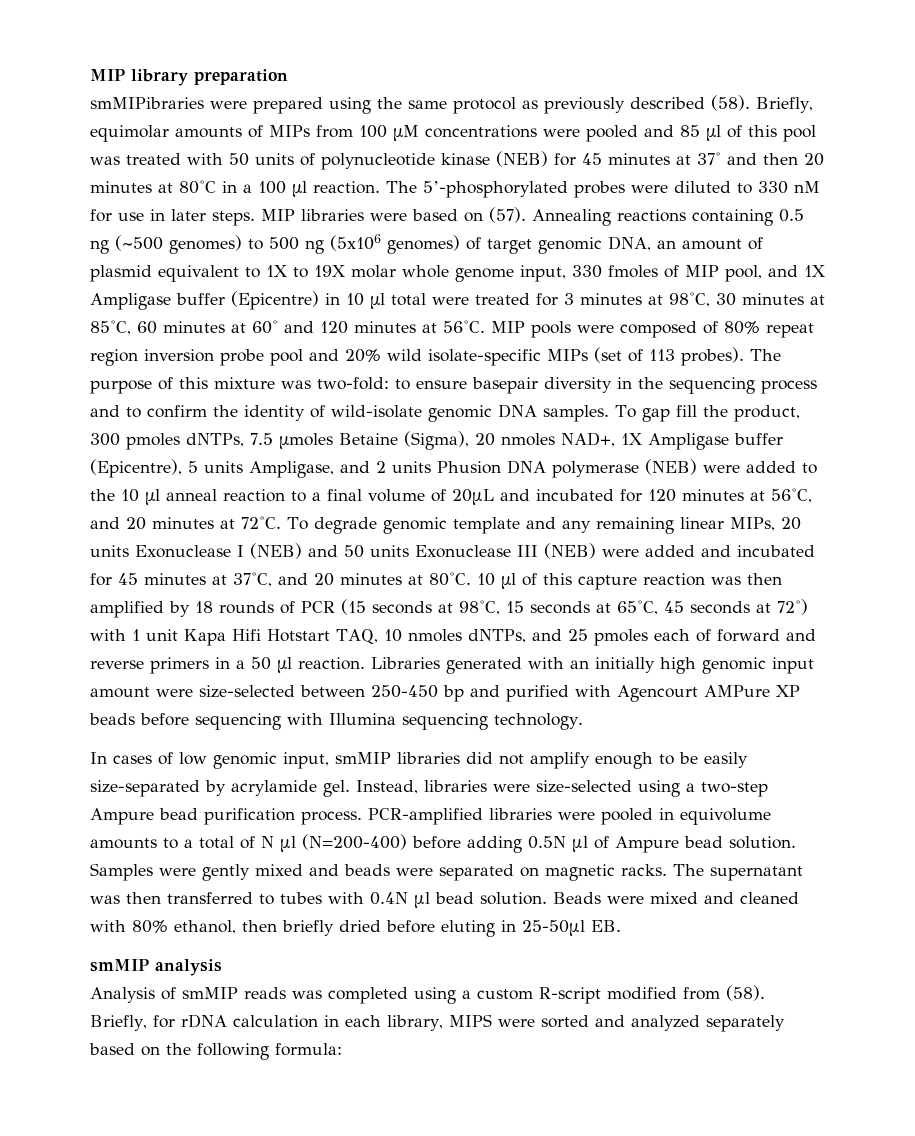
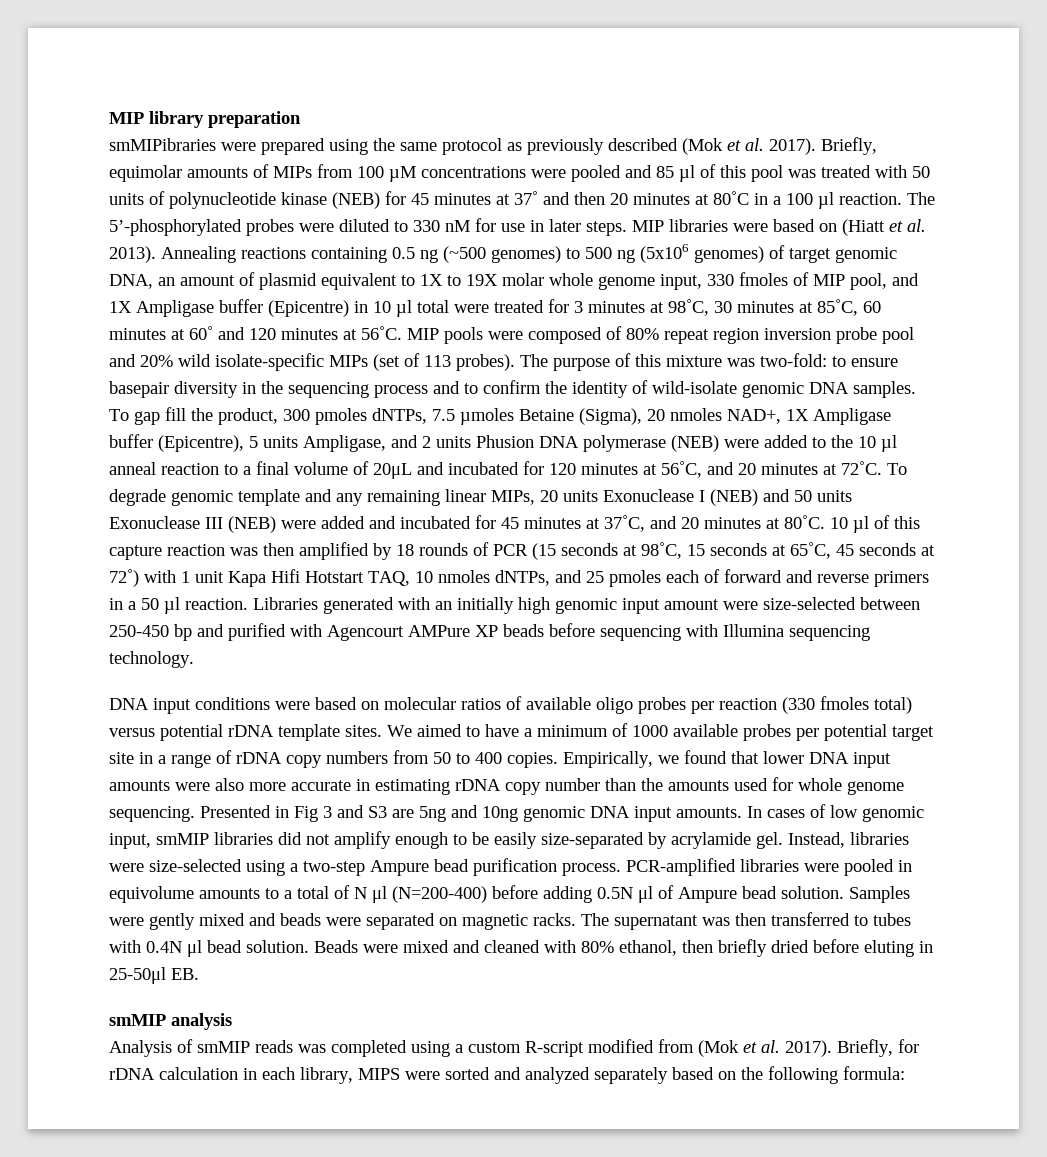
- smMIPibraries were prepared using the same protocol as previously described (58).
+ smMIPibraries were prepared using the same protocol as previously described (Mok et al. 2017).
- MIP libraries were based on (57).
+ MIP libraries were based on (Hiatt et al. 2013).
+ DNA input conditions were based on molecular ratios of available oligo probes per reaction (330 fmoles total) versus potential rDNA template sites. We aimed to have a minimum of 1000 available probes per potential target site in a range of rDNA copy numbers from 50 to 400 copies. Empirically, we found that lower DNA input amounts were also more accurate in estimating rDNA copy number than the amounts used for whole genome sequencing. Presented in Fig 3 and S3 are 5ng and 10ng genomic DNA input amounts.
- Analysis of smMIP reads was completed using a custom R-script modified from (58).
+ Analysis of smMIP reads was completed using a custom R-script modified from (Mok et al. 2017).

